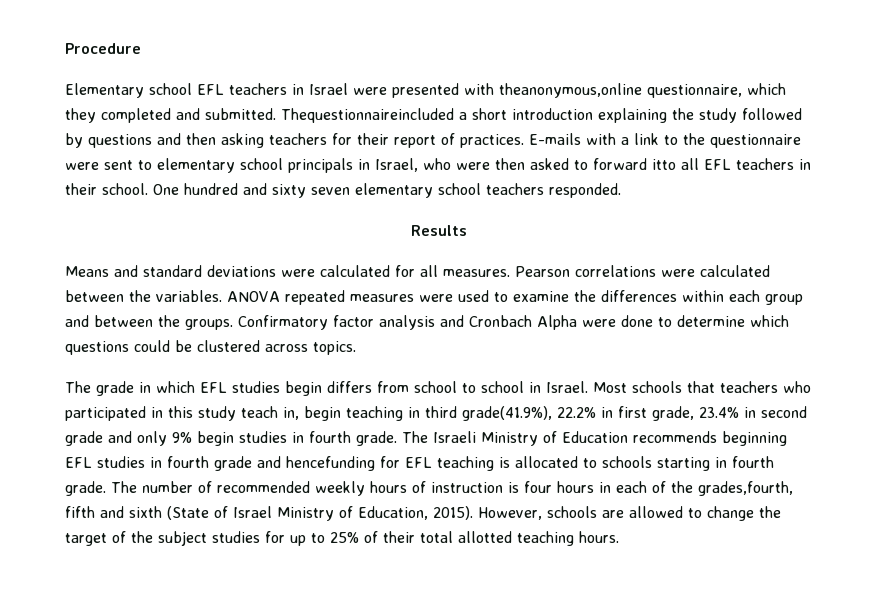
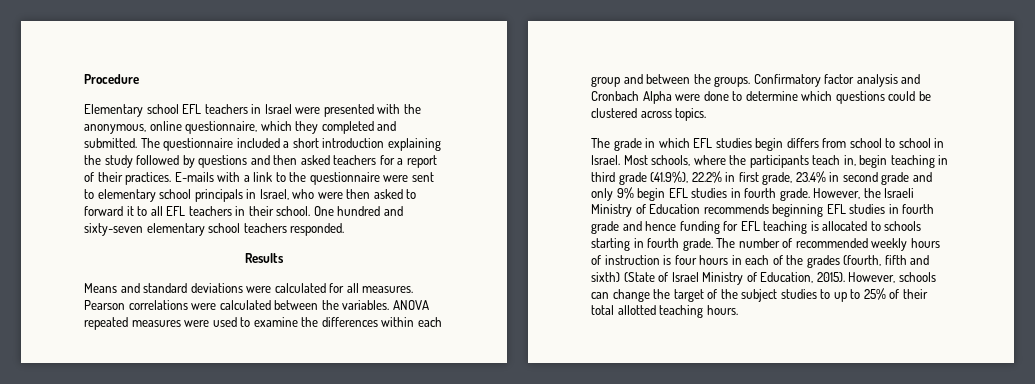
- Elementary school EFL teachers in Israel were presented with theanonymous,online questionnaire, which they completed and submitted.
+ Elementary school EFL teachers in Israel were presented with the anonymous, online questionnaire, which they completed and submitted.
- Thequestionnaireincluded a short introduction explaining the study followed by questions and then asking teachers for their report of practices.
+ The questionnaire included a short introduction explaining the study followed by questions and then asked teachers for a report of their practices.
- E-mails with a link to the questionnaire were sent to elementary school principals in Israel, who were then asked to forward itto all EFL teachers in their school.
+ E-mails with a link to the questionnaire were sent to elementary school principals in Israel, who were then asked to forward it to all EFL teachers in their school.
- One hundred and sixty seven elementary school teachers responded.
+ One hundred and sixty-seven elementary school teachers responded.
- Most schools that teachers who participated in this study teach in, begin teaching in third grade(41.9%), 22.2% in first grade, 23.4% in second grade and only 9% begin studies in fourth grade.
+ Most schools, where the participants teach in, begin teaching in third grade (41.9%), 22.2% in first grade, 23.4% in second grade and only 9% begin EFL studies in fourth grade.
- The Israeli Ministry of Education recommends beginning EFL studies in fourth grade and hencefunding for EFL teaching is allocated to schools starting in fourth grade.
+ However, the Israeli Ministry of Education recommends beginning EFL studies in fourth grade and hence funding for EFL teaching is allocated to schools starting in fourth grade.
- The number of recommended weekly hours of instruction is four hours in each of the grades,fourth, fifth and sixth (State of Israel Ministry of Education, 2015).
+ The number of recommended weekly hours of instruction is four hours in each of the grades (fourth, fifth and sixth) (State of Israel Ministry of Education, 2015).
- However, schools are allowed to change the target of the subject studies for up to 25% of their total allotted teaching hours.
+ However, schools can change the target of the subject studies to up to 25% of their total allotted teaching hours.

